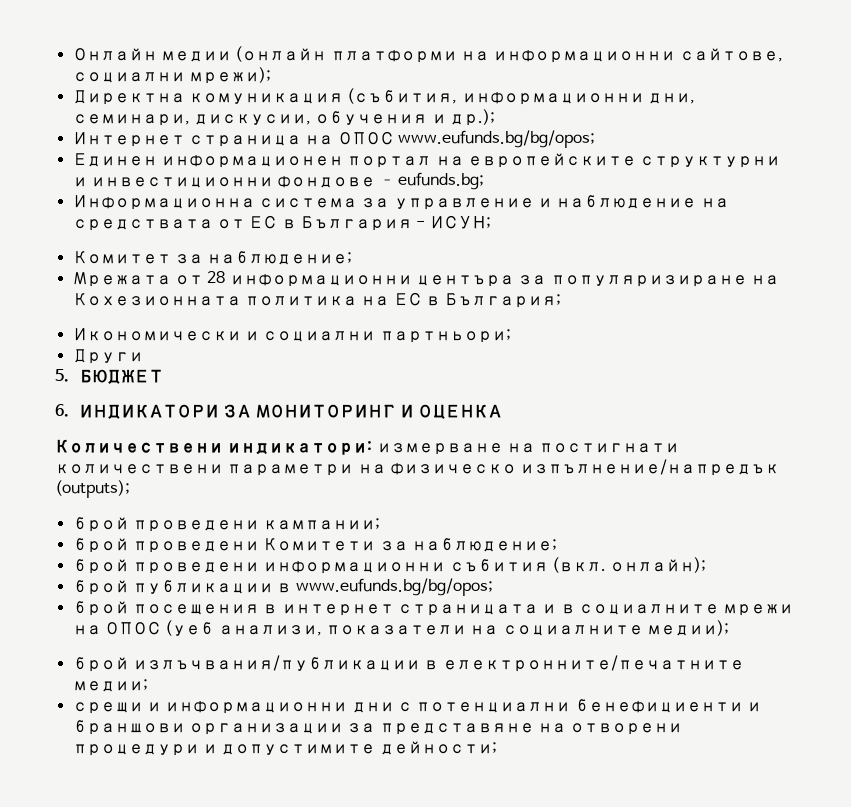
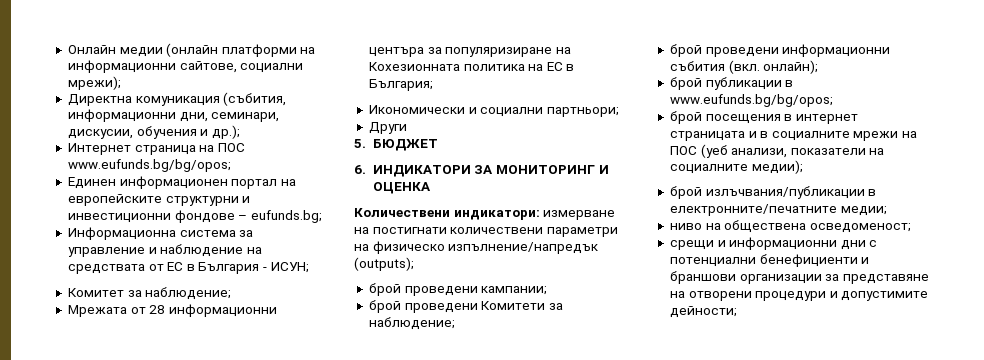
- Интернет страница на ОПОС www.eufunds.bg/bg/opos;
+ Интернет страница на ПОС www.eufunds.bg/bg/opos;
- брой посещения в интернет страницата и в социалните мрежи на ОПОС (уеб анализи, показатели на социалните медии);
+ брой посещения в интернет страницата и в социалните мрежи на ПОС (уеб анализи, показатели на социалните медии);
+ ниво на обществена осведоменост;

